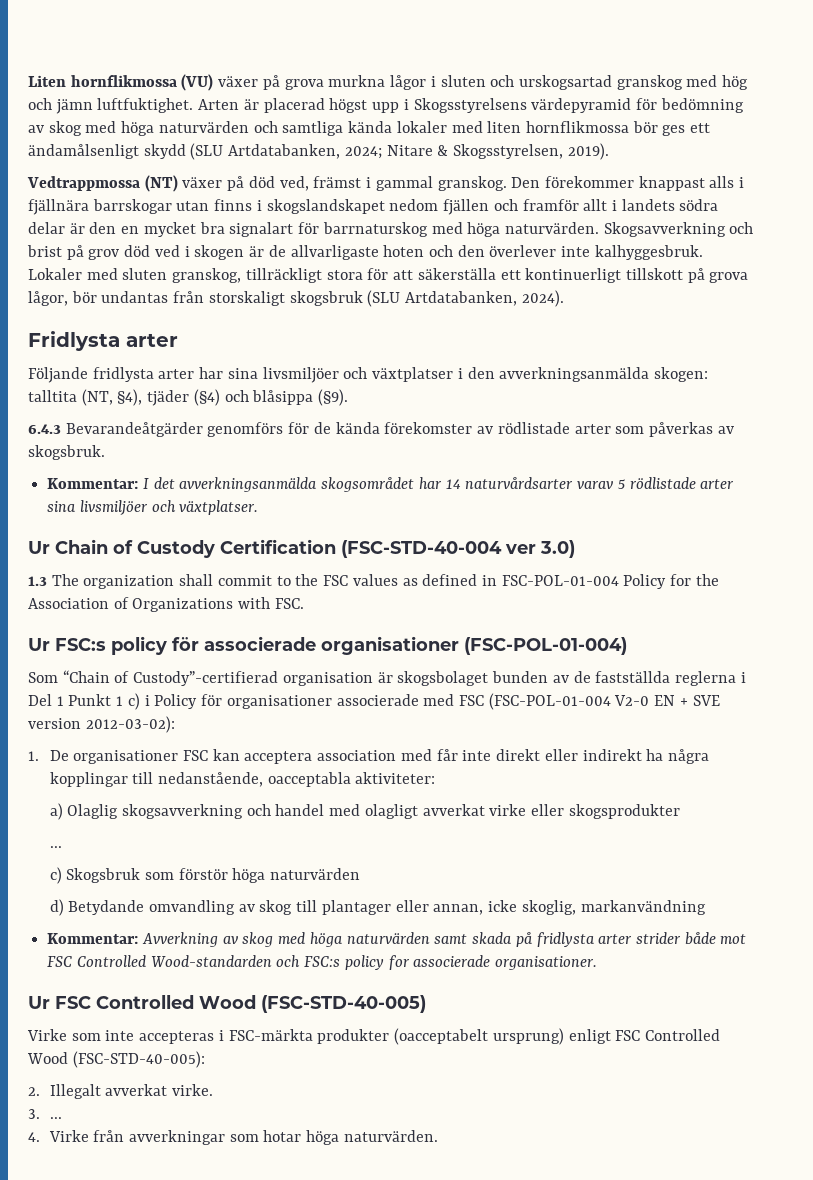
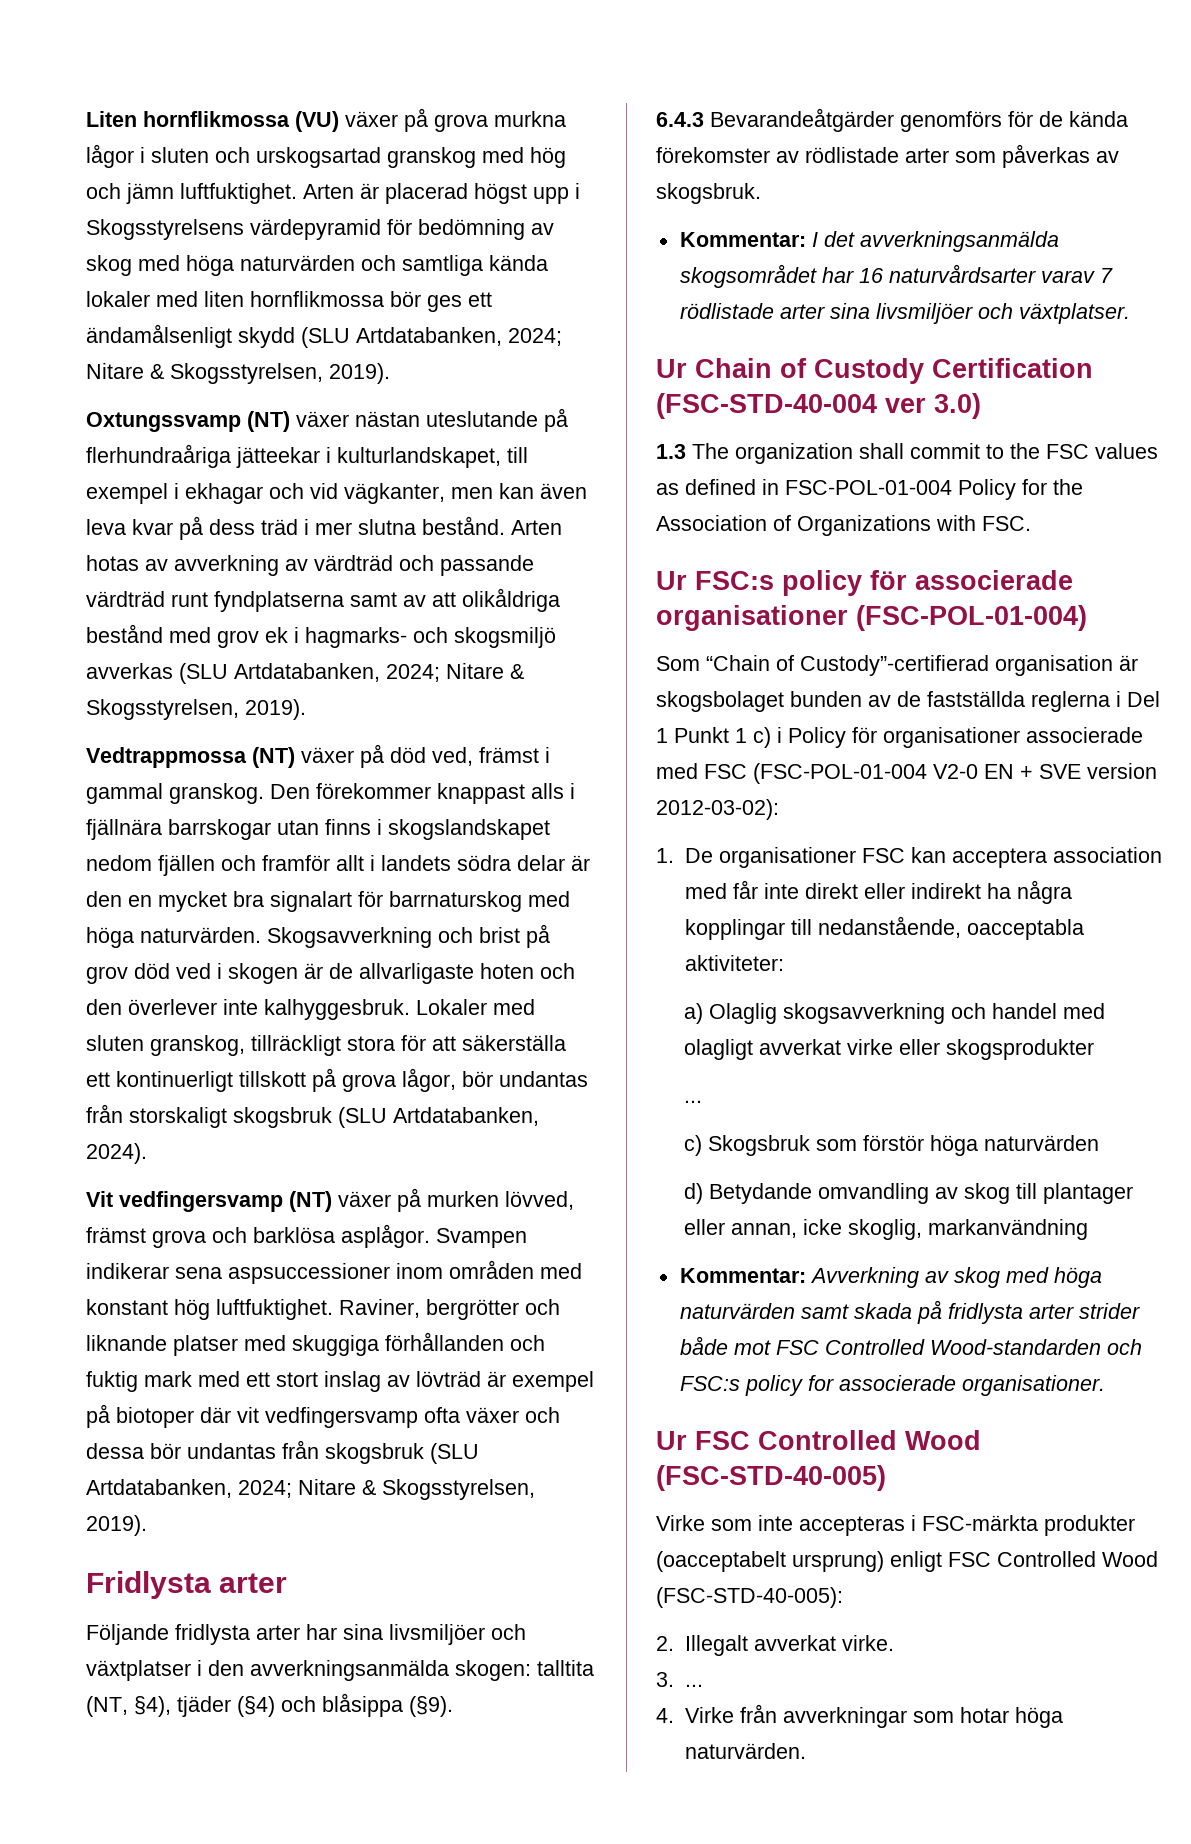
+ Oxtungssvamp (NT) växer nästan uteslutande på flerhundraåriga jätteekar i kulturlandskapet, till exempel i ekhagar och vid vägkanter, men kan även leva kvar på dess träd i mer slutna bestånd. Arten hotas av avverkning av värdträd och passande värdträd runt fyndplatserna samt av att olikåldriga bestånd med grov ek i hagmarks- och skogsmiljö avverkas (SLU Artdatabanken, 2024; Nitare & Skogsstyrelsen, 2019).
+ Vit vedfingersvamp (NT) växer på murken lövved, främst grova och barklösa asplågor. Svampen indikerar sena aspsuccessioner inom områden med konstant hög luftfuktighet. Raviner, bergrötter och liknande platser med skuggiga förhållanden och fuktig mark med ett stort inslag av lövträd är exempel på biotoper där vit vedfingersvamp ofta växer och dessa bör undantas från skogsbruk (SLU Artdatabanken, 2024; Nitare & Skogsstyrelsen, 2019).
- Kommentar: I det avverkningsanmälda skogsområdet har 14 naturvårdsarter varav 5 rödlistade arter sina livsmiljöer och växtplatser.
+ Kommentar: I det avverkningsanmälda skogsområdet har 16 naturvårdsarter varav 7 rödlistade arter sina livsmiljöer och växtplatser.

